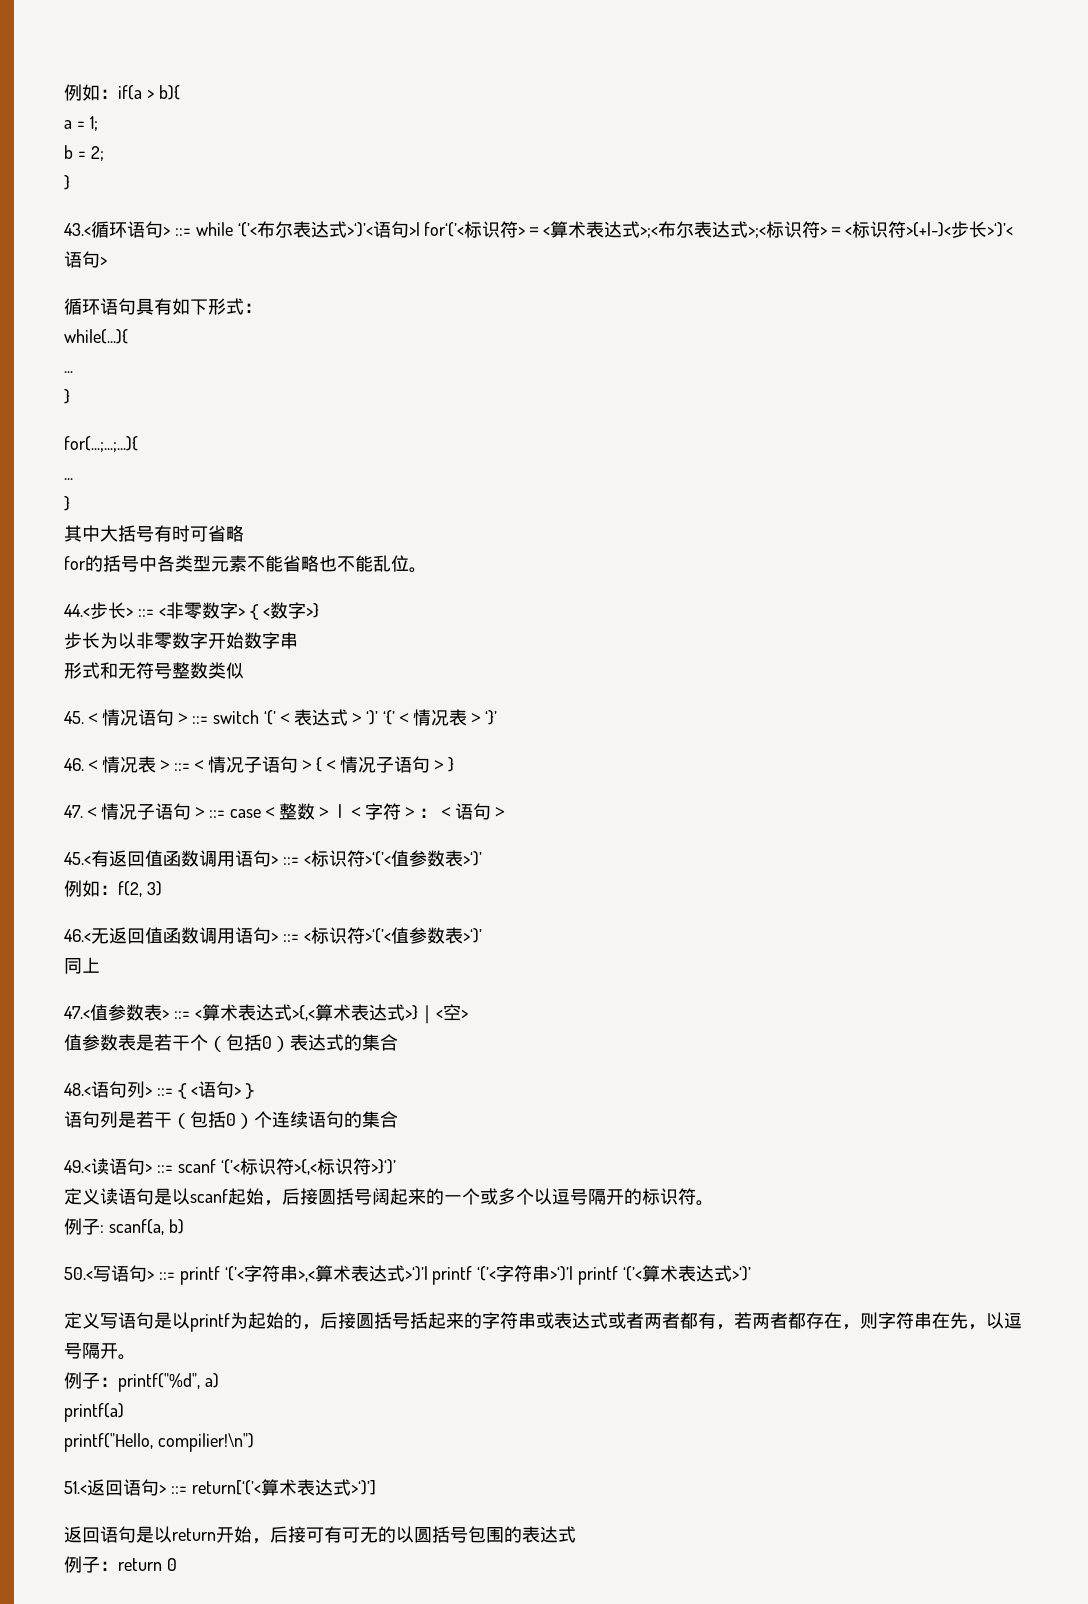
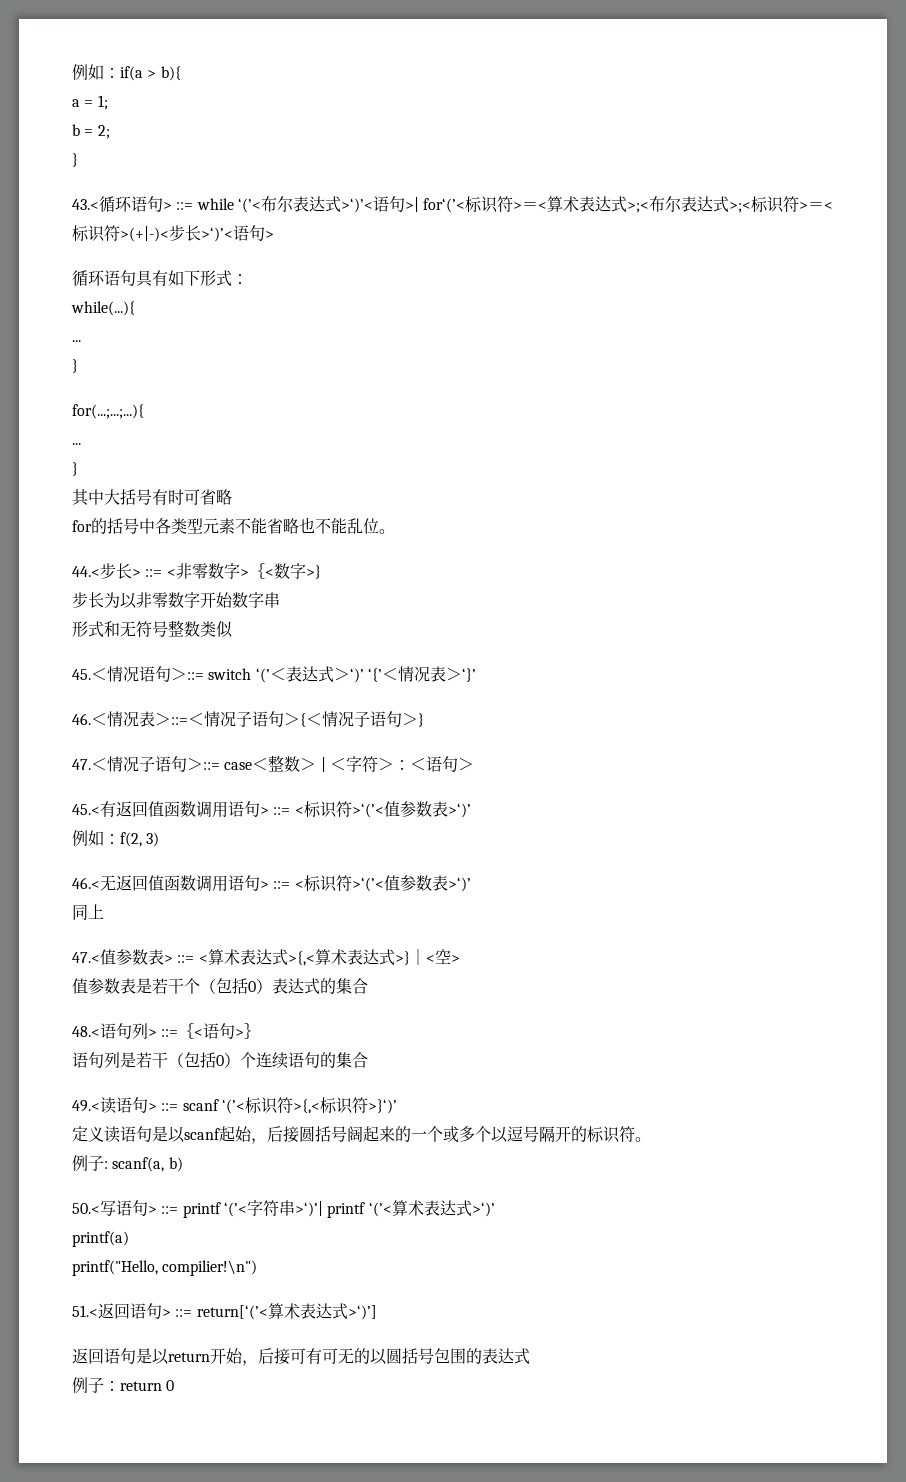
- 50.<写语句> ::= printf ‘(’<字符串>,<算术表达式>‘)’| printf ‘(’<字符串>‘)’| printf ‘(’<算术表达式>‘)’
+ 50.<写语句> ::= printf ‘(’<字符串>‘)’| printf ‘(’<算术表达式>‘)’
- 定义写语句是以printf为起始的，后接圆括号括起来的字符串或表达式或者两者都有，若两者都存在，则字符串在先，以逗号隔开。
- 例子：printf("%d", a)

